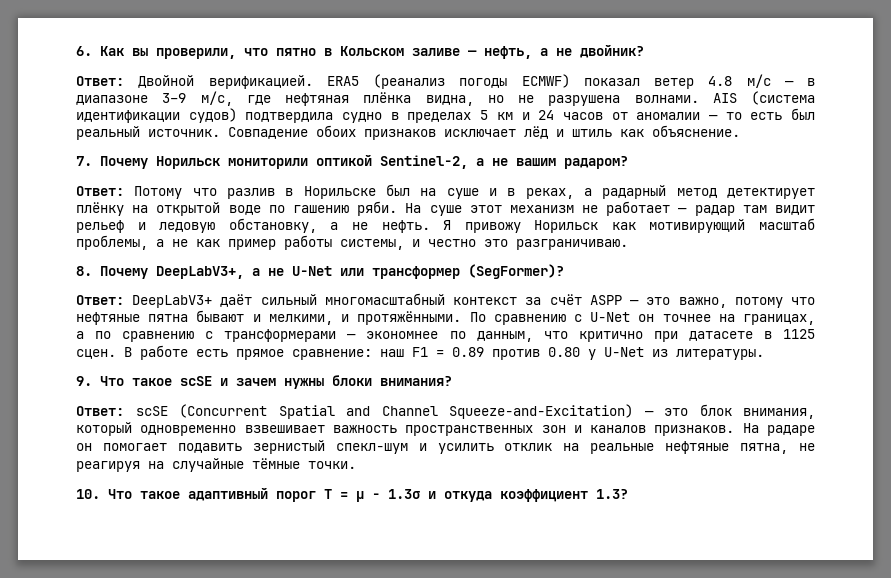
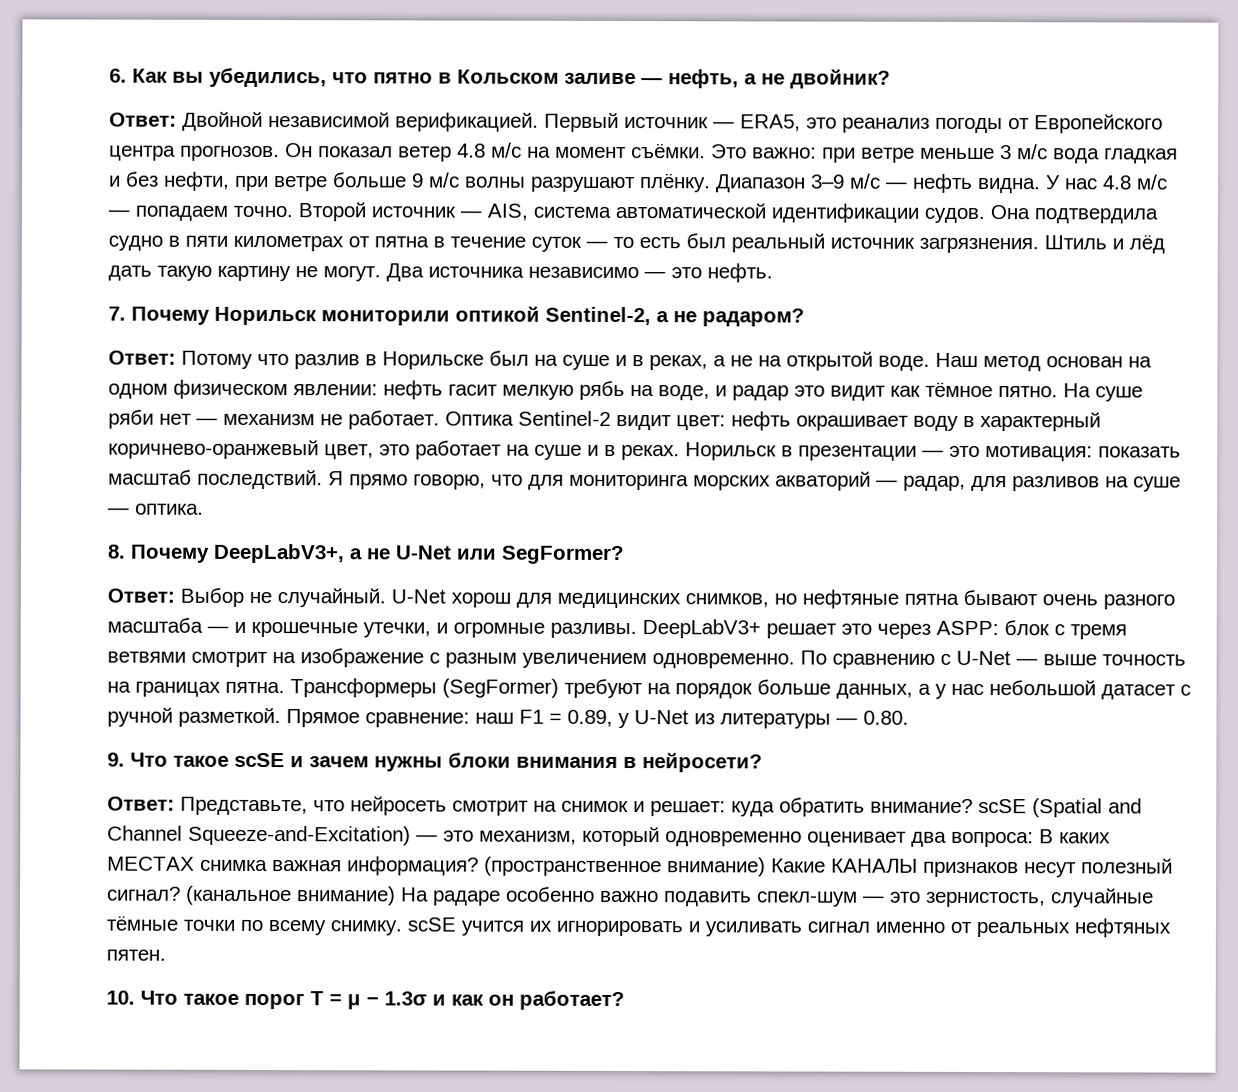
- 6. Как вы проверили, что пятно в Кольском заливе — нефть, а не двойник?
+ 6. Как вы убедились, что пятно в Кольском заливе — нефть, а не двойник?
- Ответ: Двойной верификацией. ERA5 (реанализ погоды ECMWF) показал ветер 4.8 м/с — в диапазоне 3–9 м/с, где нефтяная плёнка видна, но не разрушена волнами. AIS (система идентификации судов) подтвердила судно в пределах 5 км и 24 часов от аномалии — то есть был реальный источник. Совпадение обоих признаков исключает лёд и штиль как объяснение.
+ Ответ: Двойной независимой верификацией. Первый источник — ERA5, это реанализ погоды от Европейского центра прогнозов. Он показал ветер 4.8 м/с на момент съёмки. Это важно: при ветре меньше 3 м/с вода гладкая и без нефти, при ветре больше 9 м/с волны разрушают плёнку. Диапазон 3–9 м/с — нефть видна. У нас 4.8 м/с — попадаем точно. Второй источник — AIS, система автоматической идентификации судов. Она подтвердила судно в пяти километрах от пятна в течение суток — то есть был реальный источник загрязнения. Штиль и лёд дать такую картину не могут. Два источника независимо — это нефть.
- 7. Почему Норильск мониторили оптикой Sentinel-2, а не вашим радаром?
+ 7. Почему Норильск мониторили оптикой Sentinel-2, а не радаром?
- Ответ: Потому что разлив в Норильске был на суше и в реках, а радарный метод детектирует плёнку на открытой воде по гашению ряби. На суше этот механизм не работает — радар там видит рельеф и ледовую обстановку, а не нефть. Я привожу Норильск как мотивирующий масштаб проблемы, а не как пример работы системы, и честно это разграничиваю.
+ Ответ: Потому что разлив в Норильске был на суше и в реках, а не на открытой воде. Наш метод основан на одном физическом явлении: нефть гасит мелкую рябь на воде, и радар это видит как тёмное пятно. На суше ряби нет — механизм не работает. Оптика Sentinel-2 видит цвет: нефть окрашивает воду в характерный коричнево-оранжевый цвет, это работает на суше и в реках. Норильск в презентации — это мотивация: показать масштаб последствий. Я прямо говорю, что для мониторинга морских акваторий — радар, для разливов на суше — оптика.
- 8. Почему DeepLabV3+, а не U-Net или трансформер (SegFormer)?
- Ответ: DeepLabV3+ даёт сильный многомасштабный контекст за счёт ASPP — это важно, потому что нефтяные пятна бывают и мелкими, и протяжёнными. По сравнению с U-Net он точнее на границах, а по сравнению с трансформерами — экономнее по данным, что критично при датасете в 1125 сцен. В работе есть прямое сравнение: наш F1 = 0.89 против 0.80 у U-Net из литературы.
+ 8. Почему DeepLabV3+, а не U-Net или SegFormer?
+ Ответ: Выбор не случайный. U-Net хорош для медицинских снимков, но нефтяные пятна бывают очень разного масштаба — и крошечные утечки, и огромные разливы. DeepLabV3+ решает это через ASPP: блок с тремя ветвями смотрит на изображение с разным увеличением одновременно. По сравнению с U-Net — выше точность на границах пятна. Трансформеры (SegFormer) требуют на порядок больше данных, а у нас небольшой датасет с ручной разметкой. Прямое сравнение: наш F1 = 0.89, у U-Net из литературы — 0.80.
- 9. Что такое scSE и зачем нужны блоки внимания?
- Ответ: scSE (Concurrent Spatial and Channel Squeeze-and-Excitation) — это блок внимания, который одновременно взвешивает важность пространственных зон и каналов признаков. На радаре он помогает подавить зернистый спекл-шум и усилить отклик на реальные нефтяные пятна, не реагируя на случайные тёмные точки.
+ 9. Что такое scSE и зачем нужны блоки внимания в нейросети?
+ Ответ: Представьте, что нейросеть смотрит на снимок и решает: куда обратить внимание? scSE (Spatial and Channel Squeeze-and-Excitation) — это механизм, который одновременно оценивает два вопроса: В каких МЕСТАХ снимка важная информация? (пространственное внимание) Какие КАНАЛЫ признаков несут полезный сигнал? (канальное внимание) На радаре особенно важно подавить спекл-шум — это зернистость, случайные тёмные точки по всему снимку. scSE учится их игнорировать и усиливать сигнал именно от реальных нефтяных пятен.
- 10. Что такое адаптивный порог T = μ − 1.3σ и откуда коэффициент 1.3?
+ 10. Что такое порог T = μ − 1.3σ и как он работает?

